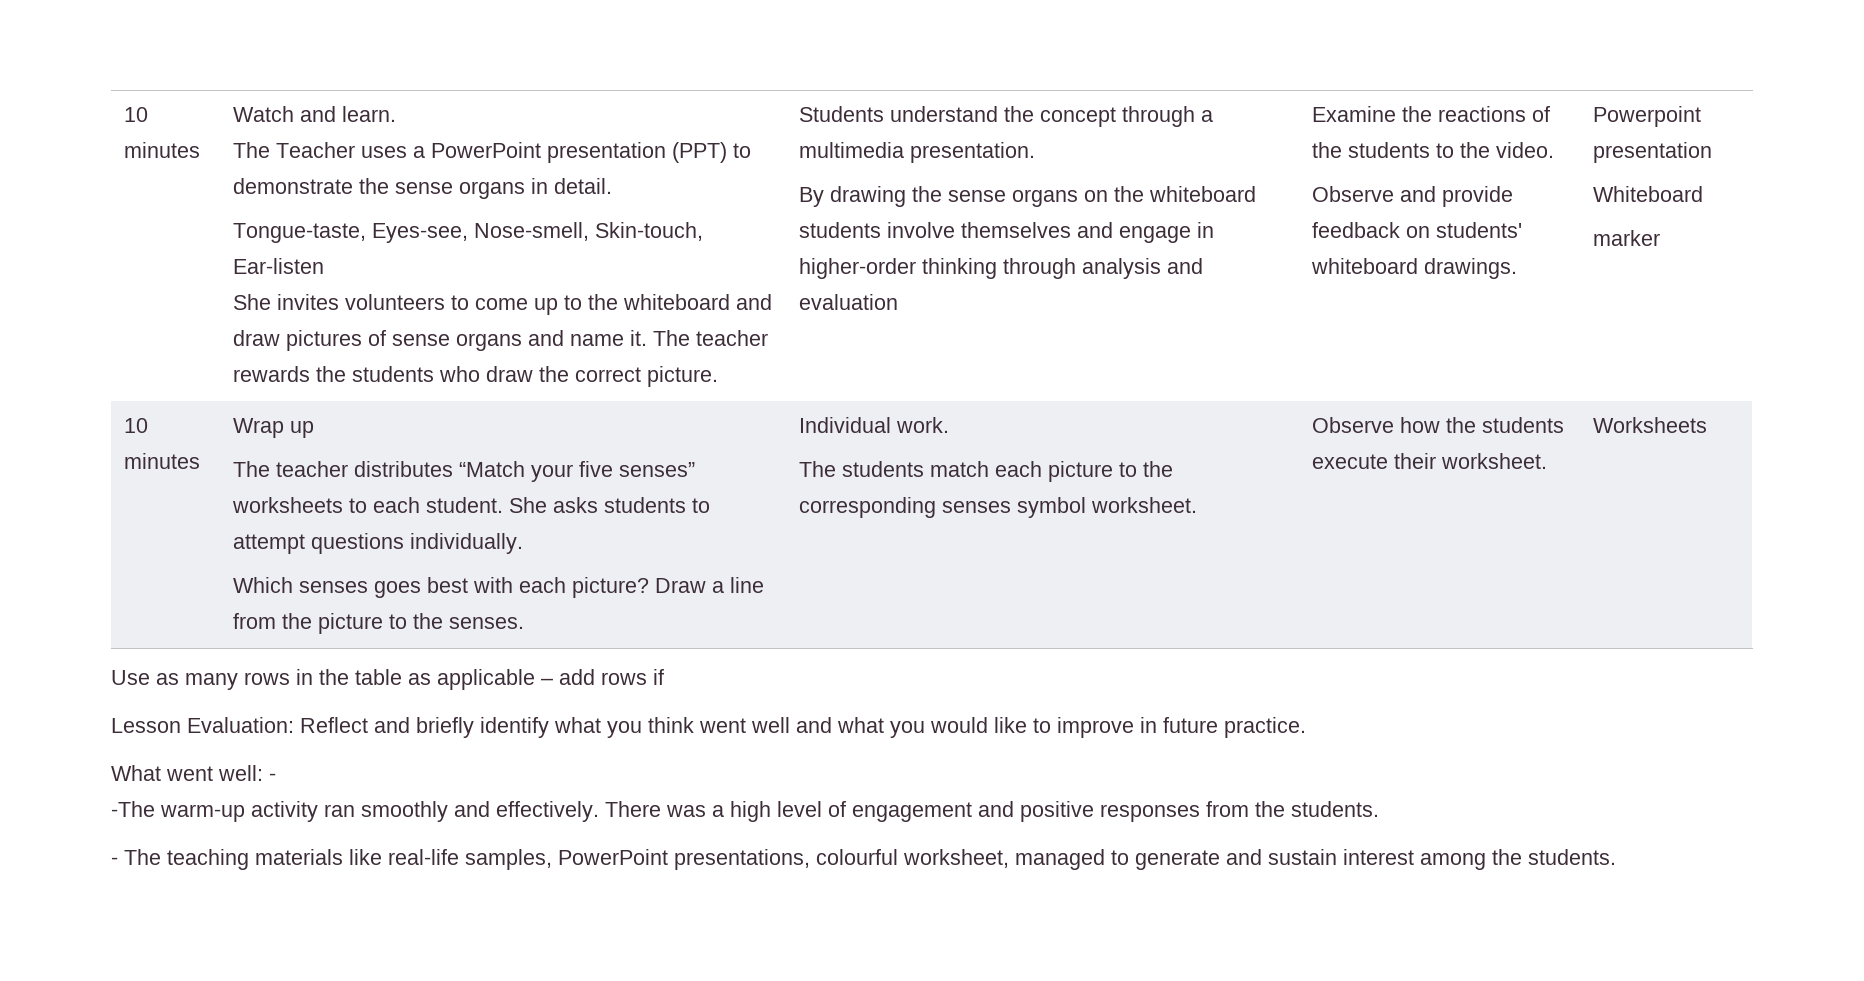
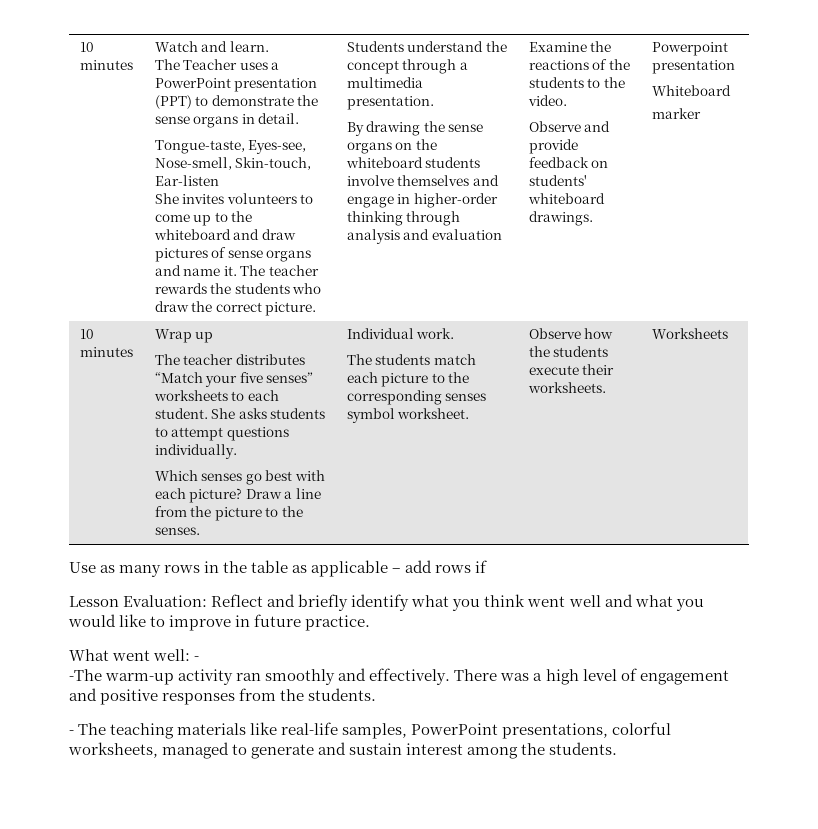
- Which senses goes best with each picture?
+ Which senses go best with each picture?
- Observe how the students execute their worksheet.
+ Observe how the students execute their worksheets.
- - The teaching materials like real-life samples, PowerPoint presentations, colourful worksheet, managed to generate and sustain interest among the students.
+ - The teaching materials like real-life samples, PowerPoint presentations, colorful worksheets, managed to generate and sustain interest among the students.

